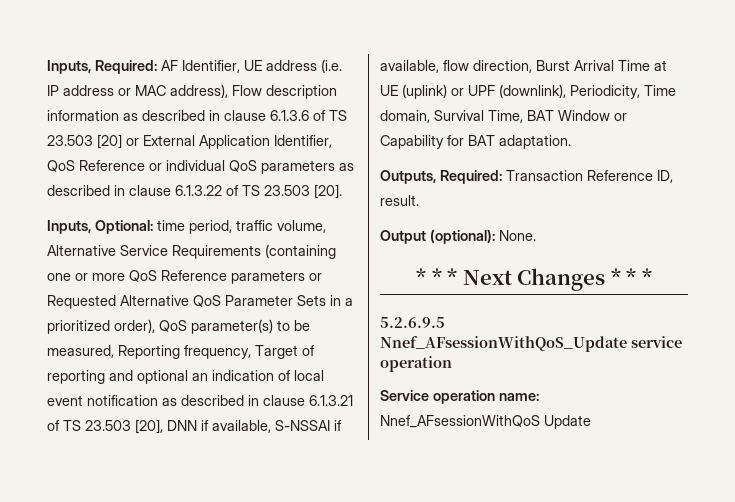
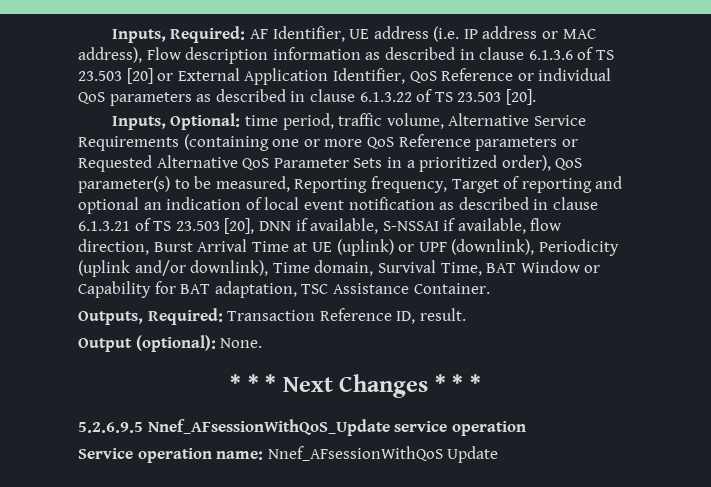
- time period, traffic volume, Alternative Service Requirements (containing one or more QoS Reference parameters or Requested Alternative QoS Parameter Sets in a prioritized order), QoS parameter(s) to be measured, Reporting frequency, Target of reporting and optional an indication of local event notification as described in clause 6.1.3.21 of TS 23.503 [20], DNN if available, S-NSSAI if available, flow direction, Burst Arrival Time at UE (uplink) or UPF (downlink), Periodicity, Time domain, Survival Time, BAT Window or Capability for BAT adaptation.
+ time period, traffic volume, Alternative Service Requirements (containing one or more QoS Reference parameters or Requested Alternative QoS Parameter Sets in a prioritized order), QoS parameter(s) to be measured, Reporting frequency, Target of reporting and optional an indication of local event notification as described in clause 6.1.3.21 of TS 23.503 [20], DNN if available, S-NSSAI if available, flow direction, Burst Arrival Time at UE (uplink) or UPF (downlink), Periodicity (uplink and/or downlink), Time domain, Survival Time, BAT Window or Capability for BAT adaptation, TSC Assistance Container.

